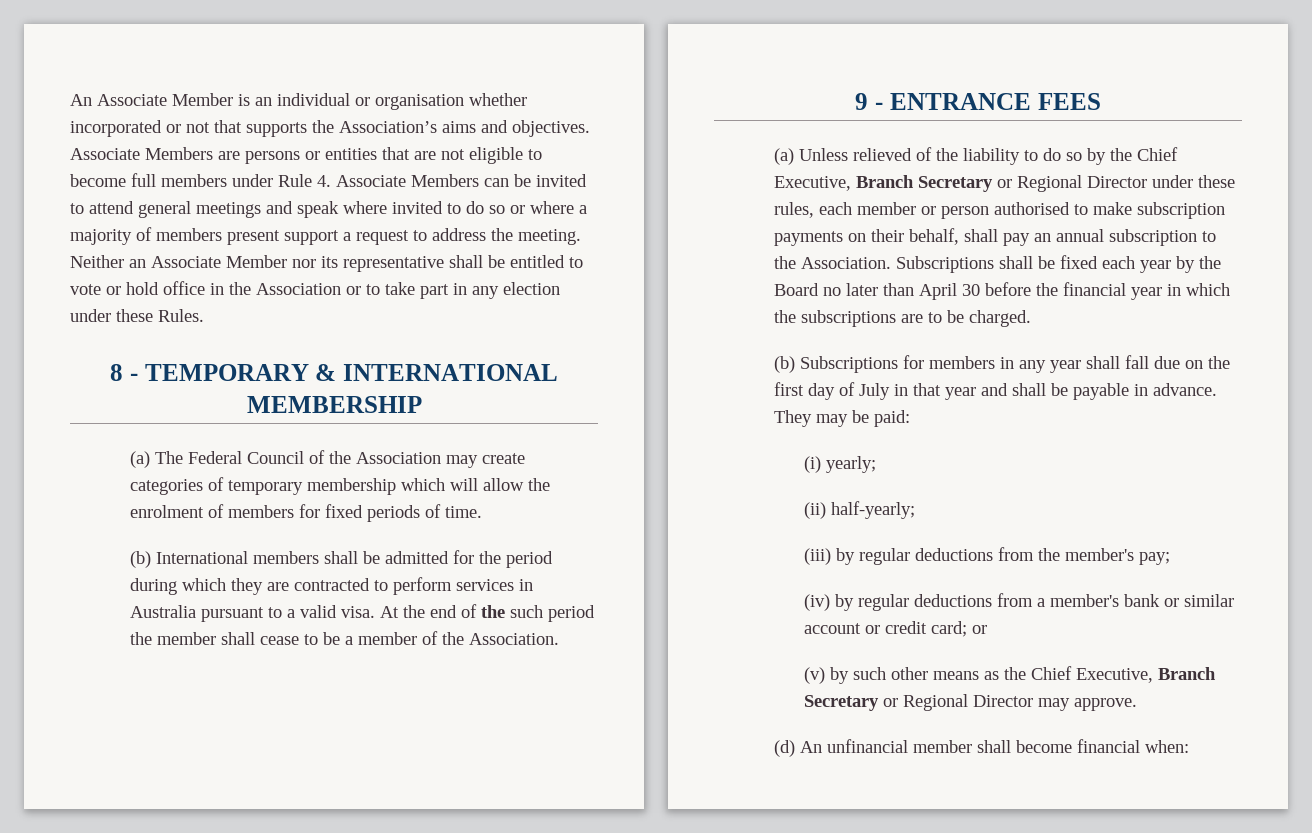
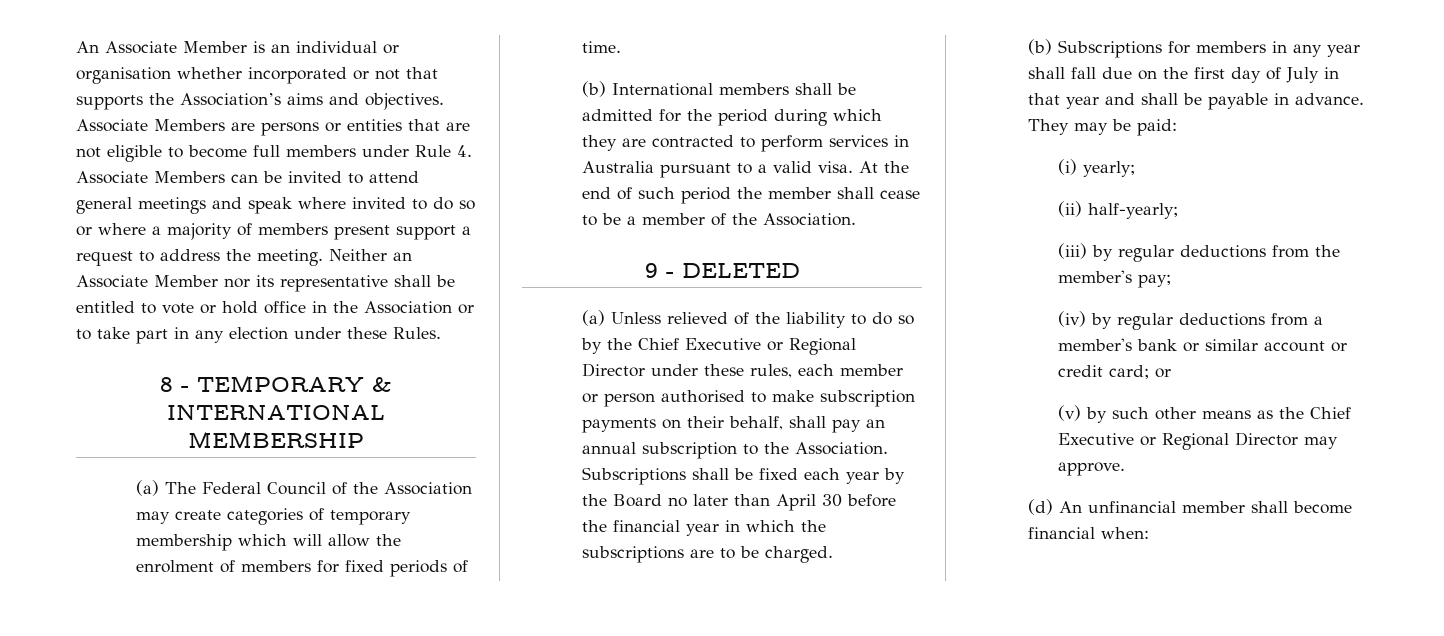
- At the end of the such period the member shall cease to be a member of the Association.
+ At the end of such period the member shall cease to be a member of the Association.
- 9 - ENTRANCE FEES
+ 9 - DELETED
- (a) Unless relieved of the liability to do so by the Chief Executive, Branch Secretary or Regional Director under these rules, each member or person authorised to make subscription payments on their behalf, shall pay an annual subscription to the Association.
+ (a) Unless relieved of the liability to do so by the Chief Executive or Regional Director under these rules, each member or person authorised to make subscription payments on their behalf, shall pay an annual subscription to the Association.
- (v) by such other means as the Chief Executive, Branch Secretary or Regional Director may approve.
+ (v) by such other means as the Chief Executive or Regional Director may approve.

